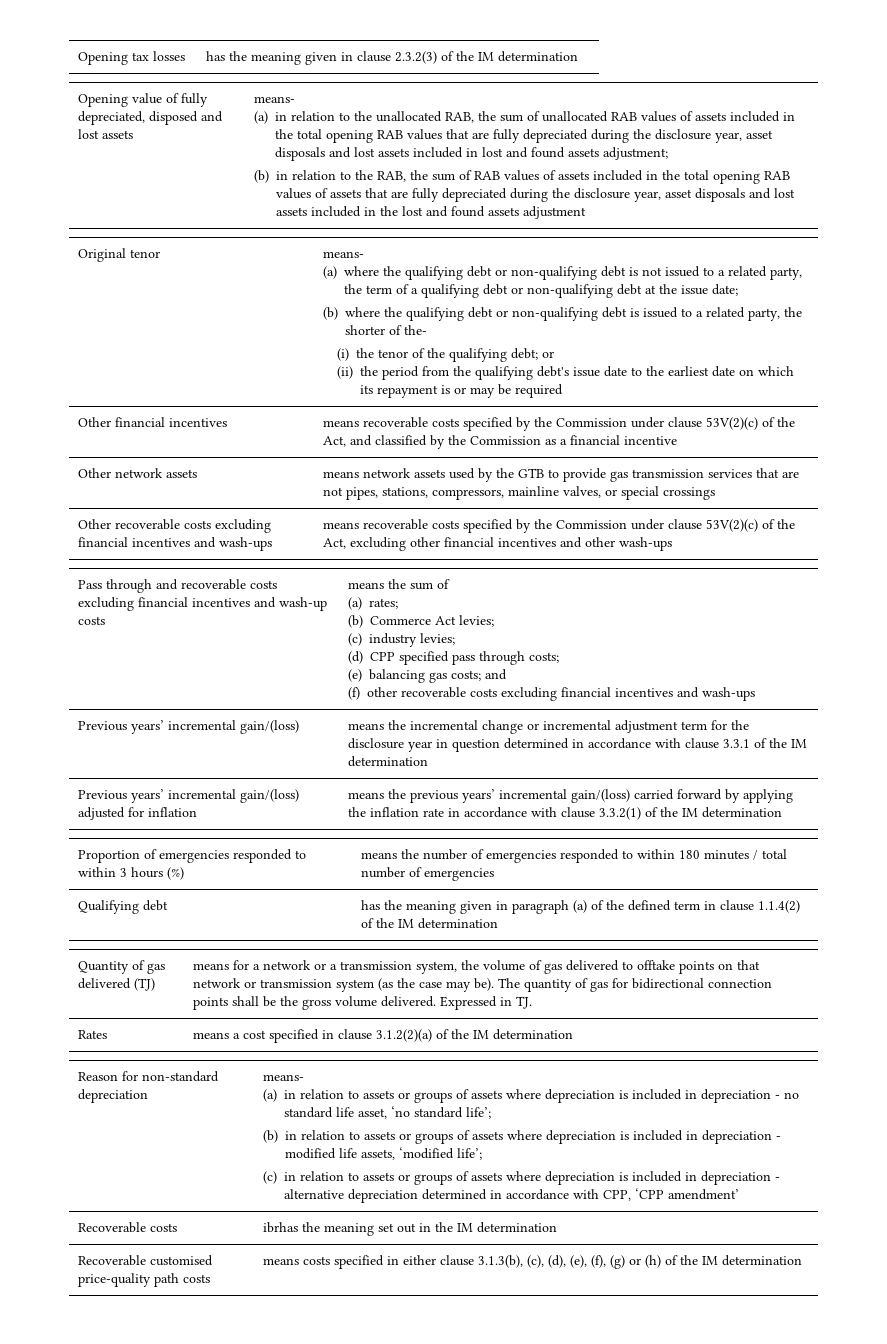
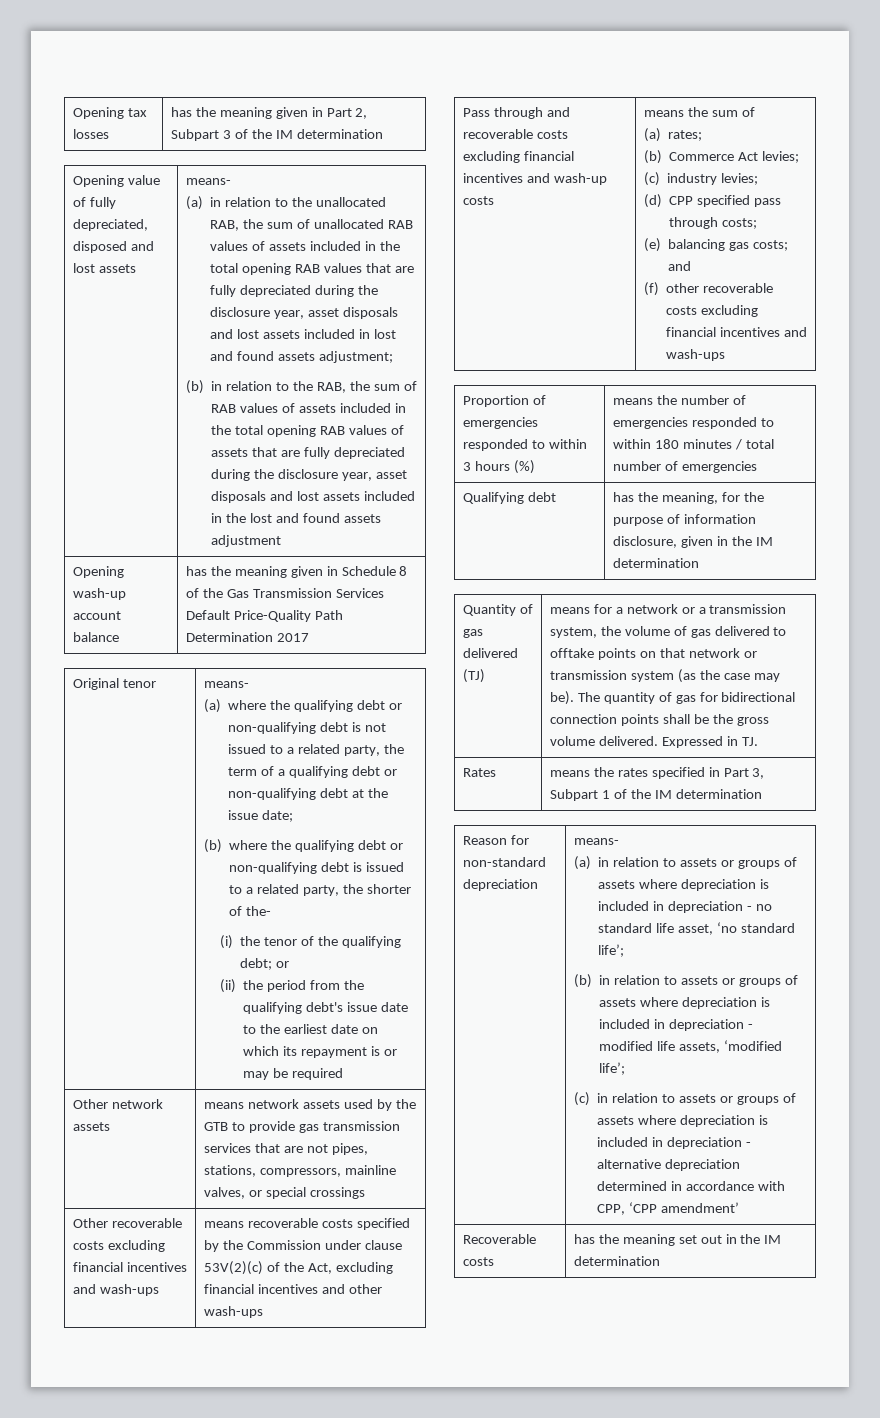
- Opening tax losses | has the meaning given in clause 2.3.2(3) of the IM determination
+ Opening tax losses | has the meaning given in Part 2, Subpart 3 of the IM determination
+ Opening wash-up account balance | has the meaning given in Schedule 8 of the Gas Transmission Services Default Price-Quality Path Determination 2017
- Other financial incentives | means recoverable costs specified by the Commission under clause 53V(2)(c) of the Act, and classified by the Commission as a financial incentive
- Other recoverable costs excluding financial incentives and wash-ups | means recoverable costs specified by the Commission under clause 53V(2)(c) of the Act, excluding other financial incentives and other wash-ups
+ Other recoverable costs excluding financial incentives and wash-ups | means recoverable costs specified by the Commission under clause 53V(2)(c) of the Act, excluding financial incentives and other wash-ups
- Previous years’ incremental gain/(loss) | means the incremental change or incremental adjustment term for the disclosure year in question determined in accordance with clause 3.3.1 of the IM determination
- Previous years’ incremental gain/(loss) adjusted for inflation | means the previous years’ incremental gain/(loss) carried forward by applying the inflation rate in accordance with clause 3.3.2(1) of the IM determination
- Qualifying debt | has the meaning given in paragraph (a) of the defined term in clause 1.1.4(2) of the IM determination
+ Qualifying debt | has the meaning, for the purpose of information disclosure, given in the IM determination
- Rates | means a cost specified in clause 3.1.2(2)(a) of the IM determination
+ Rates | means the rates specified in Part 3, Subpart 1 of the IM determination
- Recoverable costs | ibrhas the meaning set out in the IM determination
+ Recoverable costs | has the meaning set out in the IM determination
- Recoverable customised price-quality path costs | means costs specified in either clause 3.1.3(b), (c), (d), (e), (f), (g) or (h) of the IM determination

